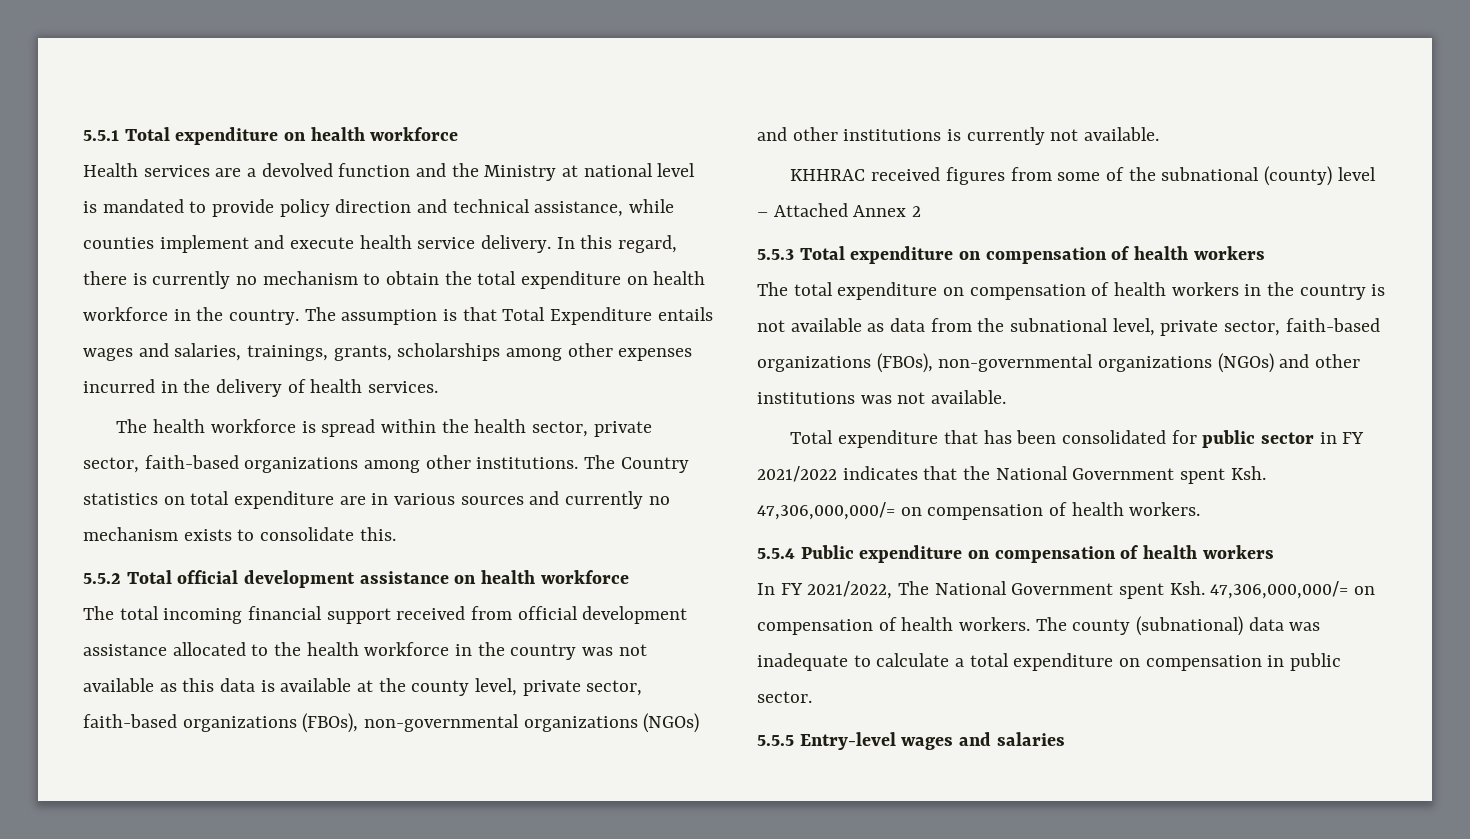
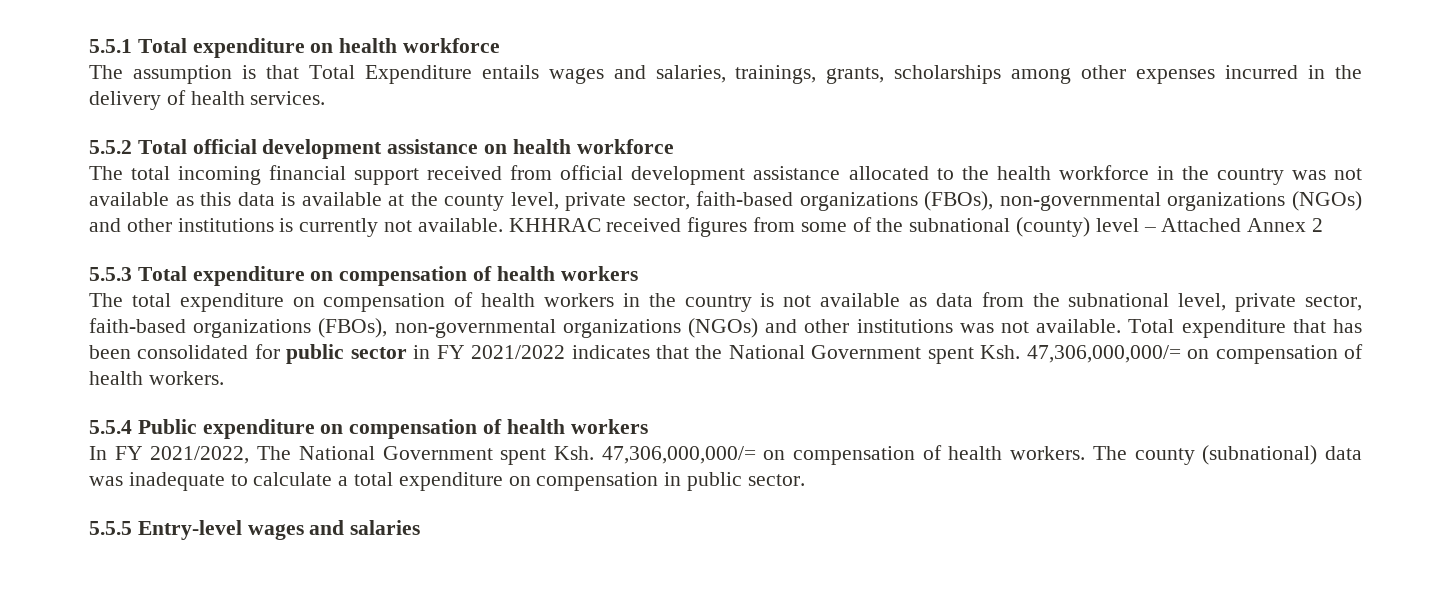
- Health services are a devolved function and the Ministry at national level is mandated to provide policy direction and technical assistance, while counties implement and execute health service delivery. In this regard, there is currently no mechanism to obtain the total expenditure on health workforce in the country.
- The health workforce is spread within the health sector, private sector, faith-based organizations among other institutions. The Country statistics on total expenditure are in various sources and currently no mechanism exists to consolidate this.
- The total incoming financial support received from official development assistance allocated to the health workforce in the country was not available as this data is available at the county level, private sector, faith-based organizations (FBOs), non-governmental organizations (NGOs) and other institutions is currently not available.
- KHHRAC received figures from some of the subnational (county) level – Attached Annex 2
+ The total incoming financial support received from official development assistance allocated to the health workforce in the country was not available as this data is available at the county level, private sector, faith-based organizations (FBOs), non-governmental organizations (NGOs) and other institutions is currently not available. KHHRAC received figures from some of the subnational (county) level – Attached Annex 2
- The total expenditure on compensation of health workers in the country is not available as data from the subnational level, private sector, faith-based organizations (FBOs), non-governmental organizations (NGOs) and other institutions was not available.
- Total expenditure that has been consolidated for public sector in FY 2021/2022 indicates that the National Government spent Ksh. 47,306,000,000/= on compensation of health workers.
+ The total expenditure on compensation of health workers in the country is not available as data from the subnational level, private sector, faith-based organizations (FBOs), non-governmental organizations (NGOs) and other institutions was not available. Total expenditure that has been consolidated for public sector in FY 2021/2022 indicates that the National Government spent Ksh. 47,306,000,000/= on compensation of health workers.

